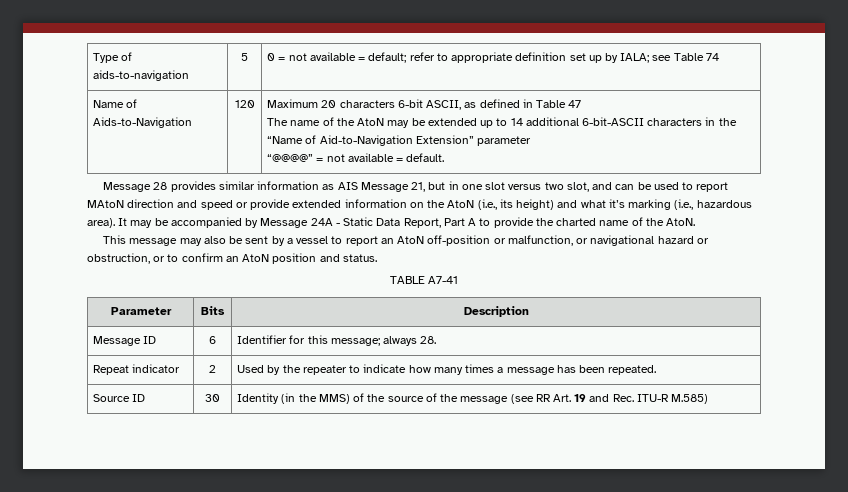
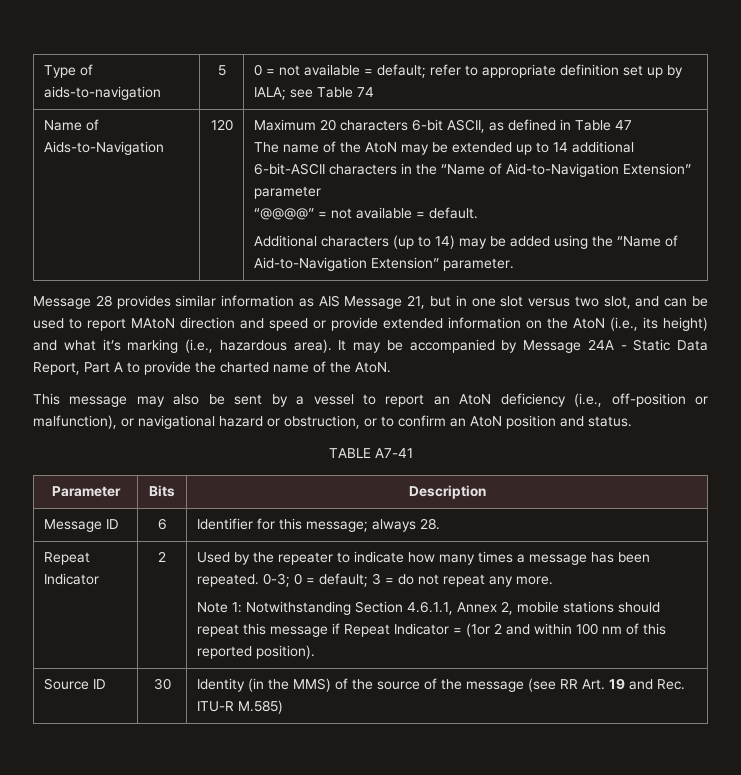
+ Additional characters (up to 14) may be added using the “Name of Aid-to-Navigation Extension” parameter.
- This message may also be sent by a vessel to report an AtoN off-position or malfunction, or navigational hazard or obstruction, or to confirm an AtoN position and status.
+ This message may also be sent by a vessel to report an AtoN deficiency (i.e., off-position or malfunction), or navigational hazard or obstruction, or to confirm an AtoN position and status.
  Message ID | 6 | Identifier for this message; always 28.
- Repeat indicator
+ Repeat Indicator
+ 0-3; 0 = default; 3 = do not repeat any more.
+ Note 1: Notwithstanding Section 4.6.1.1, Annex 2, mobile stations should repeat this message if Repeat Indicator = (1or 2 and within 100 nm of this reported position).

